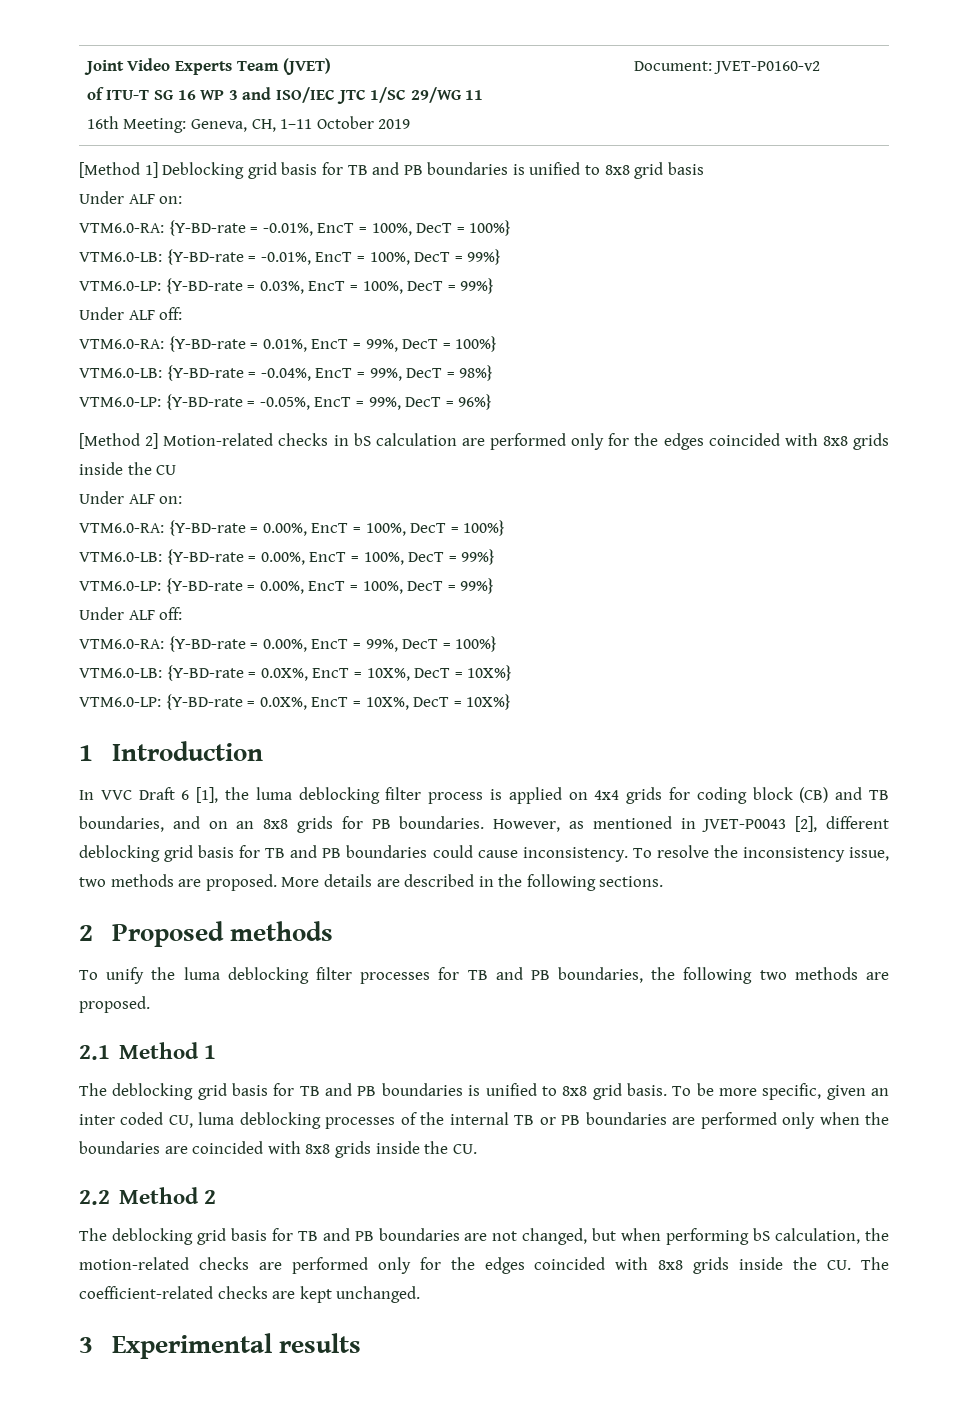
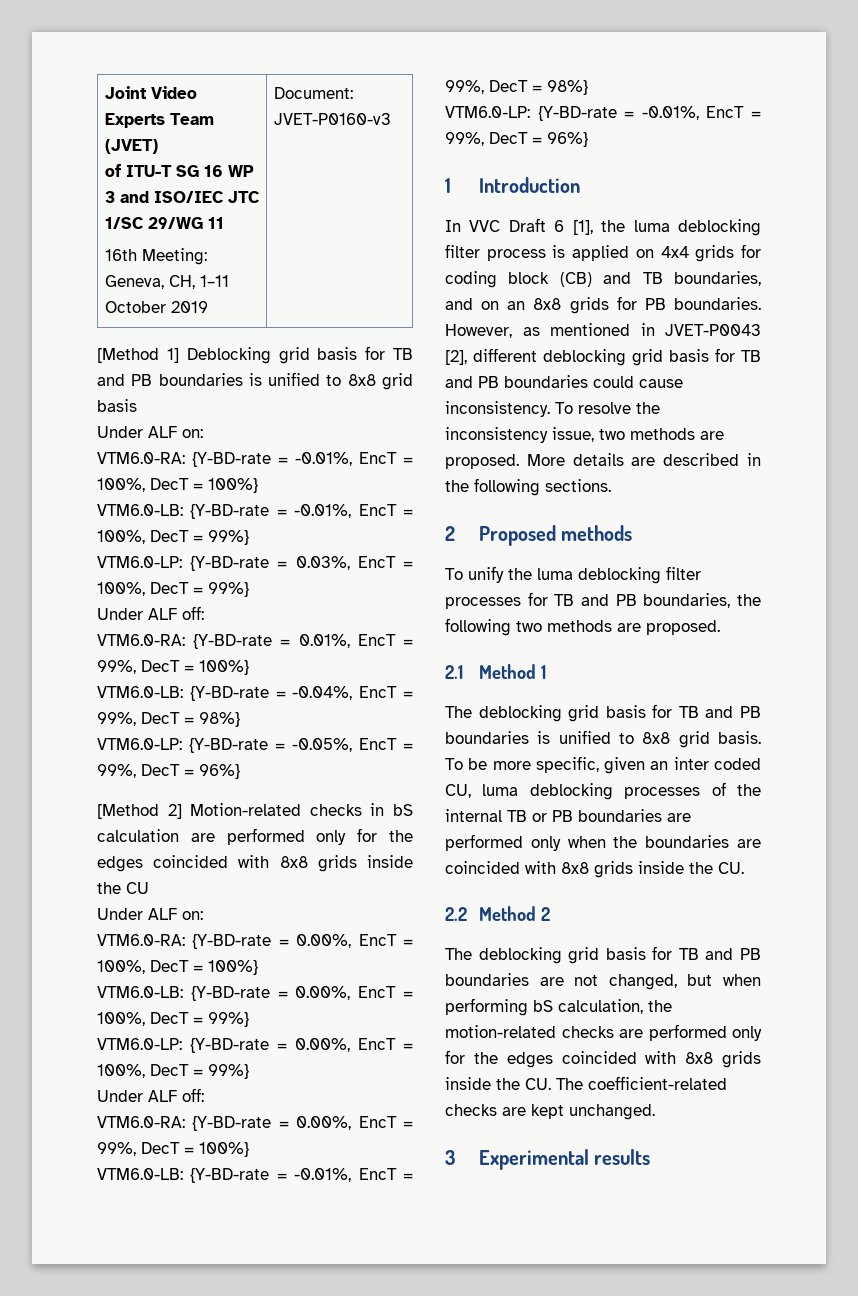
  Joint Video Experts Team (JVET)
  of ITU-T SG 16 WP 3 and ISO/IEC JTC 1/SC 29/WG 11
- 16th Meeting: Geneva, CH, 1–11 October 2019 | Document: JVET-P0160-v2
+ 16th Meeting: Geneva, CH, 1–11 October 2019 | Document: JVET-P0160-v3
- VTM6.0-LB: {Y-BD-rate = 0.0X%, EncT = 10X%, DecT = 10X%}
- VTM6.0-LP: {Y-BD-rate = 0.0X%, EncT = 10X%, DecT = 10X%}
+ VTM6.0-LB: {Y-BD-rate = -0.01%, EncT = 99%, DecT = 98%}
+ VTM6.0-LP: {Y-BD-rate = -0.01%, EncT = 99%, DecT = 96%}

